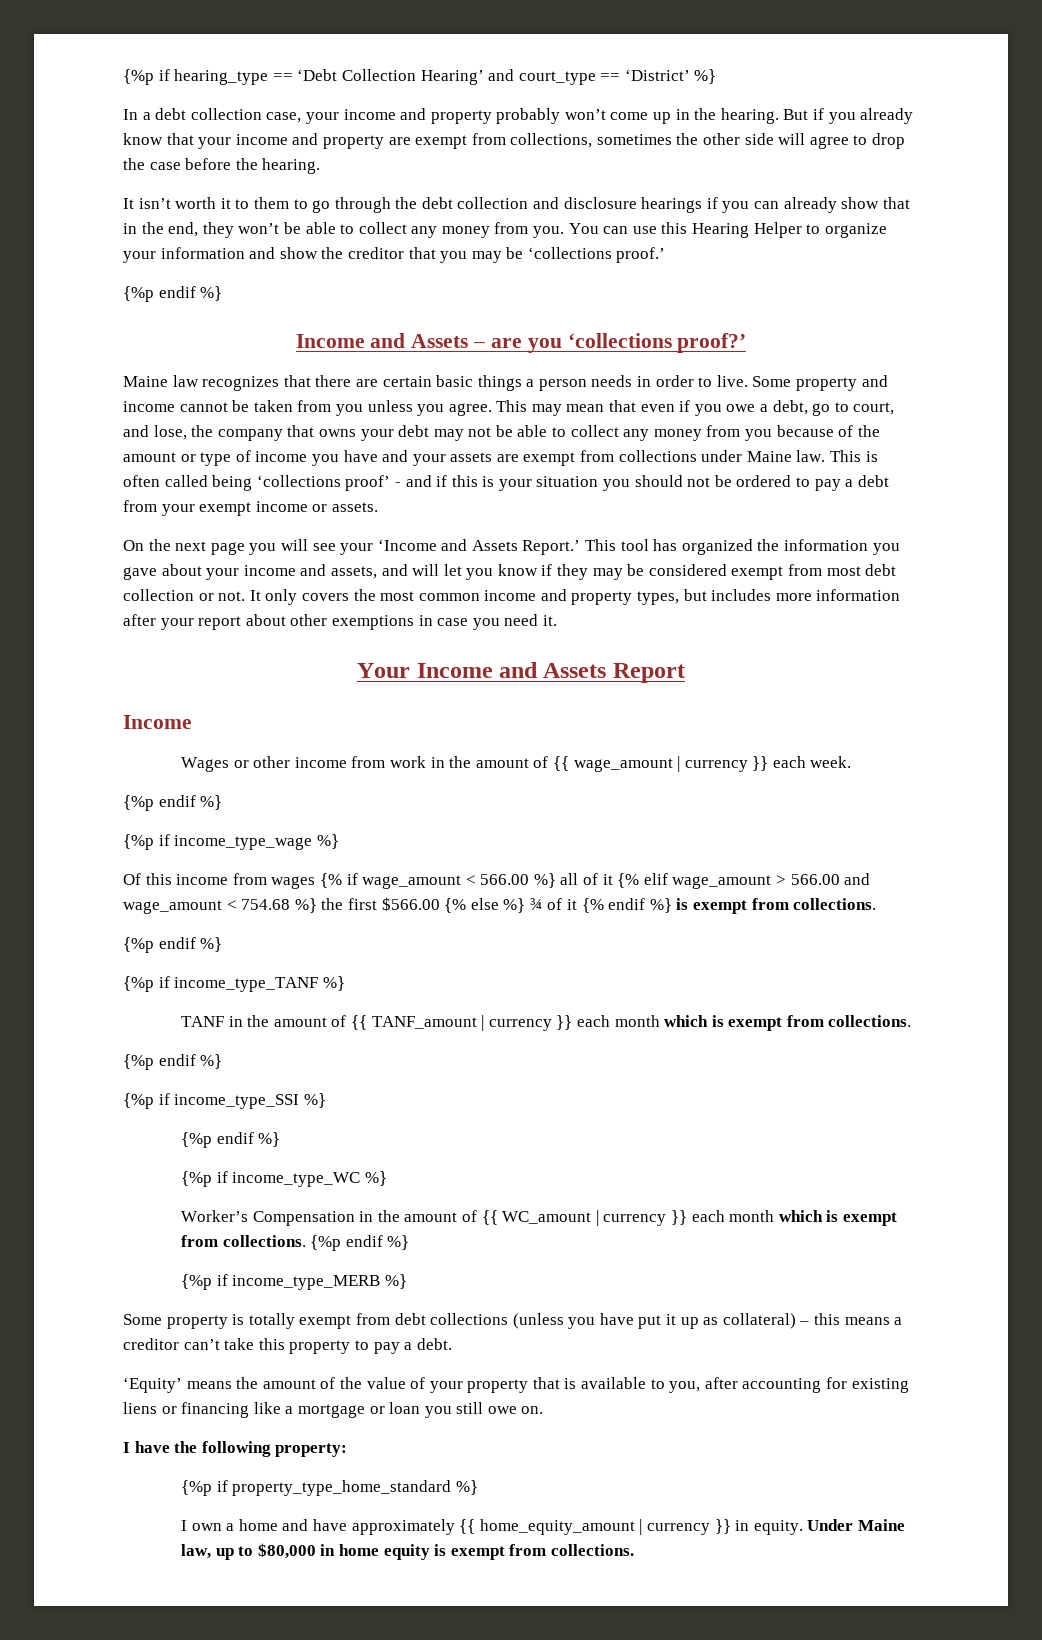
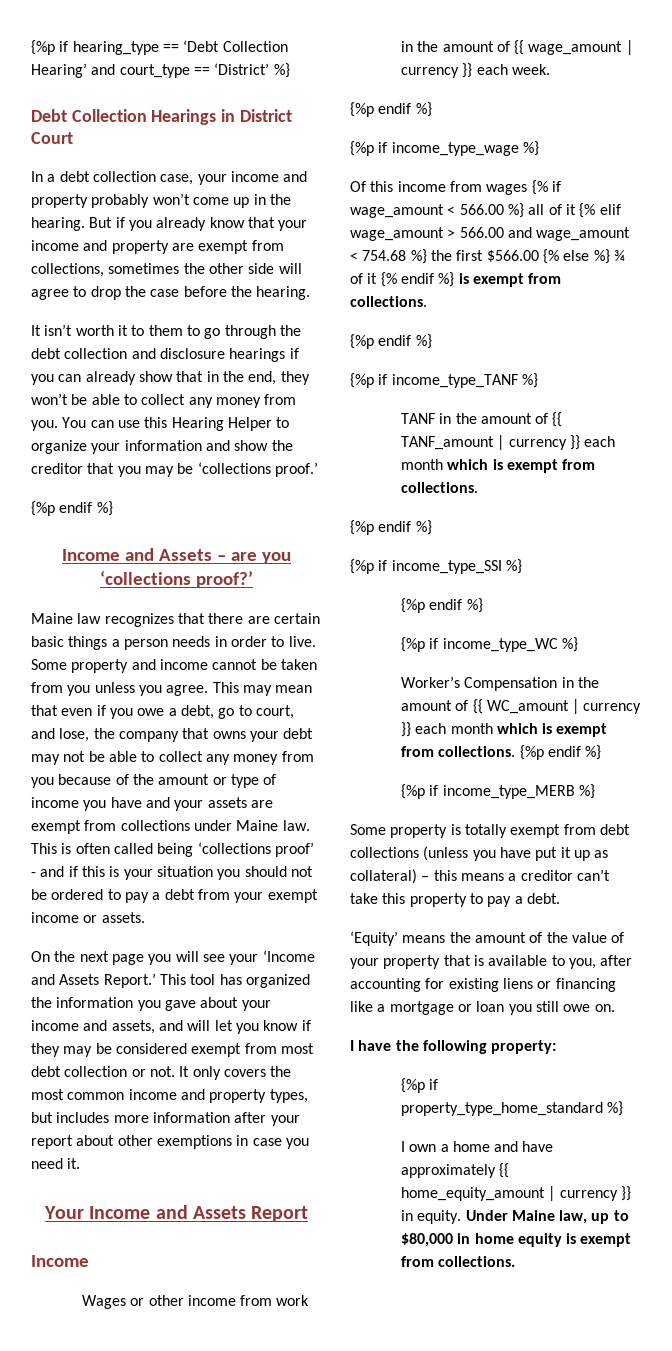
+ Debt Collection Hearings in District Court

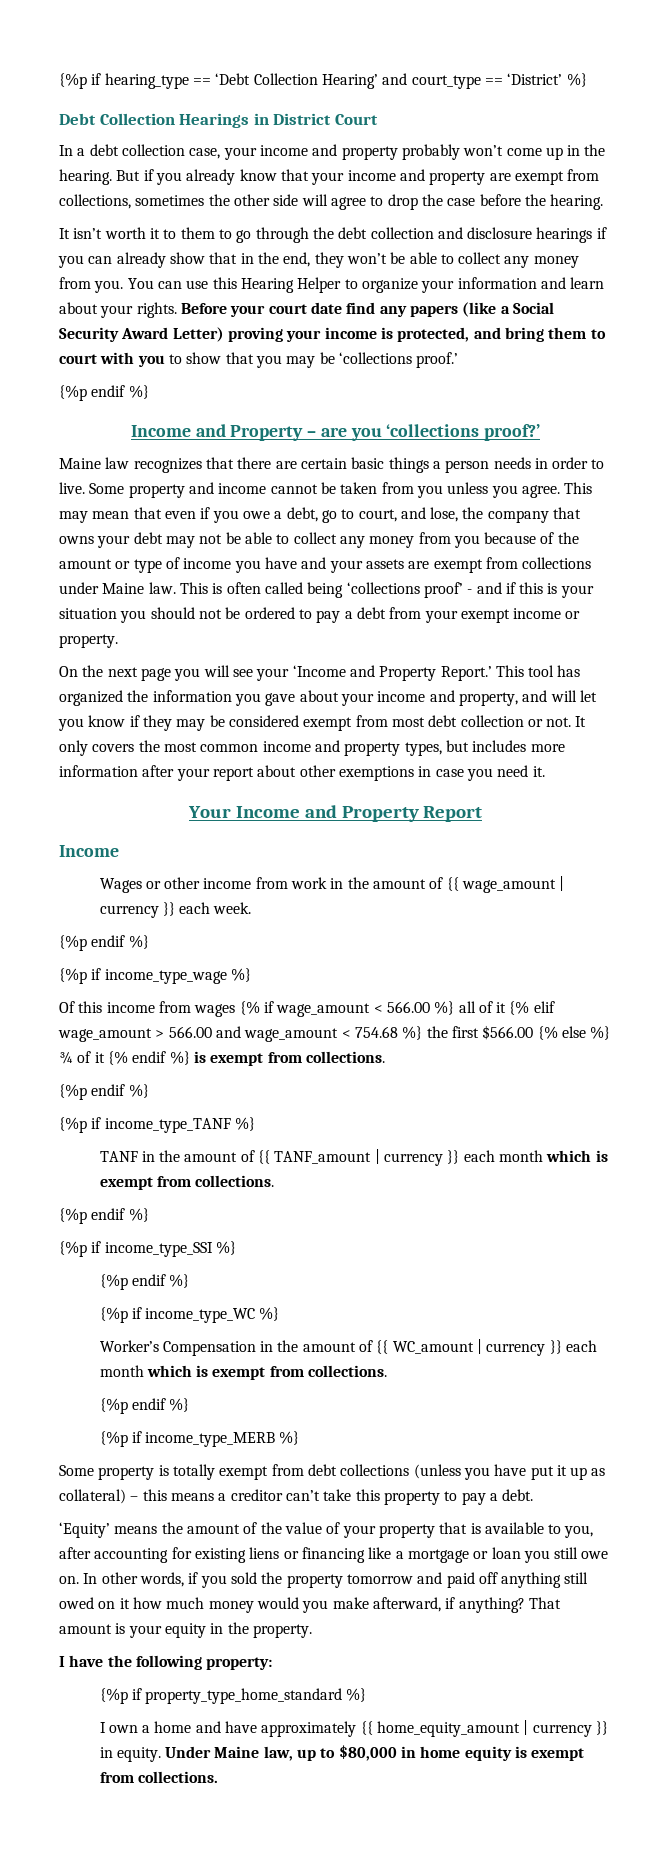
- You can use this Hearing Helper to organize your information and show the creditor that you may be ‘collections proof.’
+ You can use this Hearing Helper to organize your information and learn about your rights. Before your court date find any papers (like a Social Security Award Letter) proving your income is protected, and bring them to court with you to show that you may be ‘collections proof.’
- Income and Assets – are you ‘collections proof?’
+ Income and Property – are you ‘collections proof?’
- This is often called being ‘collections proof’ - and if this is your situation you should not be ordered to pay a debt from your exempt income or assets.
+ This is often called being ‘collections proof’ - and if this is your situation you should not be ordered to pay a debt from your exempt income or property.
- On the next page you will see your ‘Income and Assets Report.’
+ On the next page you will see your ‘Income and Property Report.’
- This tool has organized the information you gave about your income and assets, and will let you know if they may be considered exempt from most debt collection or not.
+ This tool has organized the information you gave about your income and property, and will let you know if they may be considered exempt from most debt collection or not.
- Your Income and Assets Report
+ Your Income and Property Report
- Worker’s Compensation in the amount of {{ WC_amount | currency }} each month which is exempt from collections. {%p endif %}
+ Worker’s Compensation in the amount of {{ WC_amount | currency }} each month which is exempt from collections.
+ {%p endif %}
+ In other words, if you sold the property tomorrow and paid off anything still owed on it how much money would you make afterward, if anything? That amount is your equity in the property.

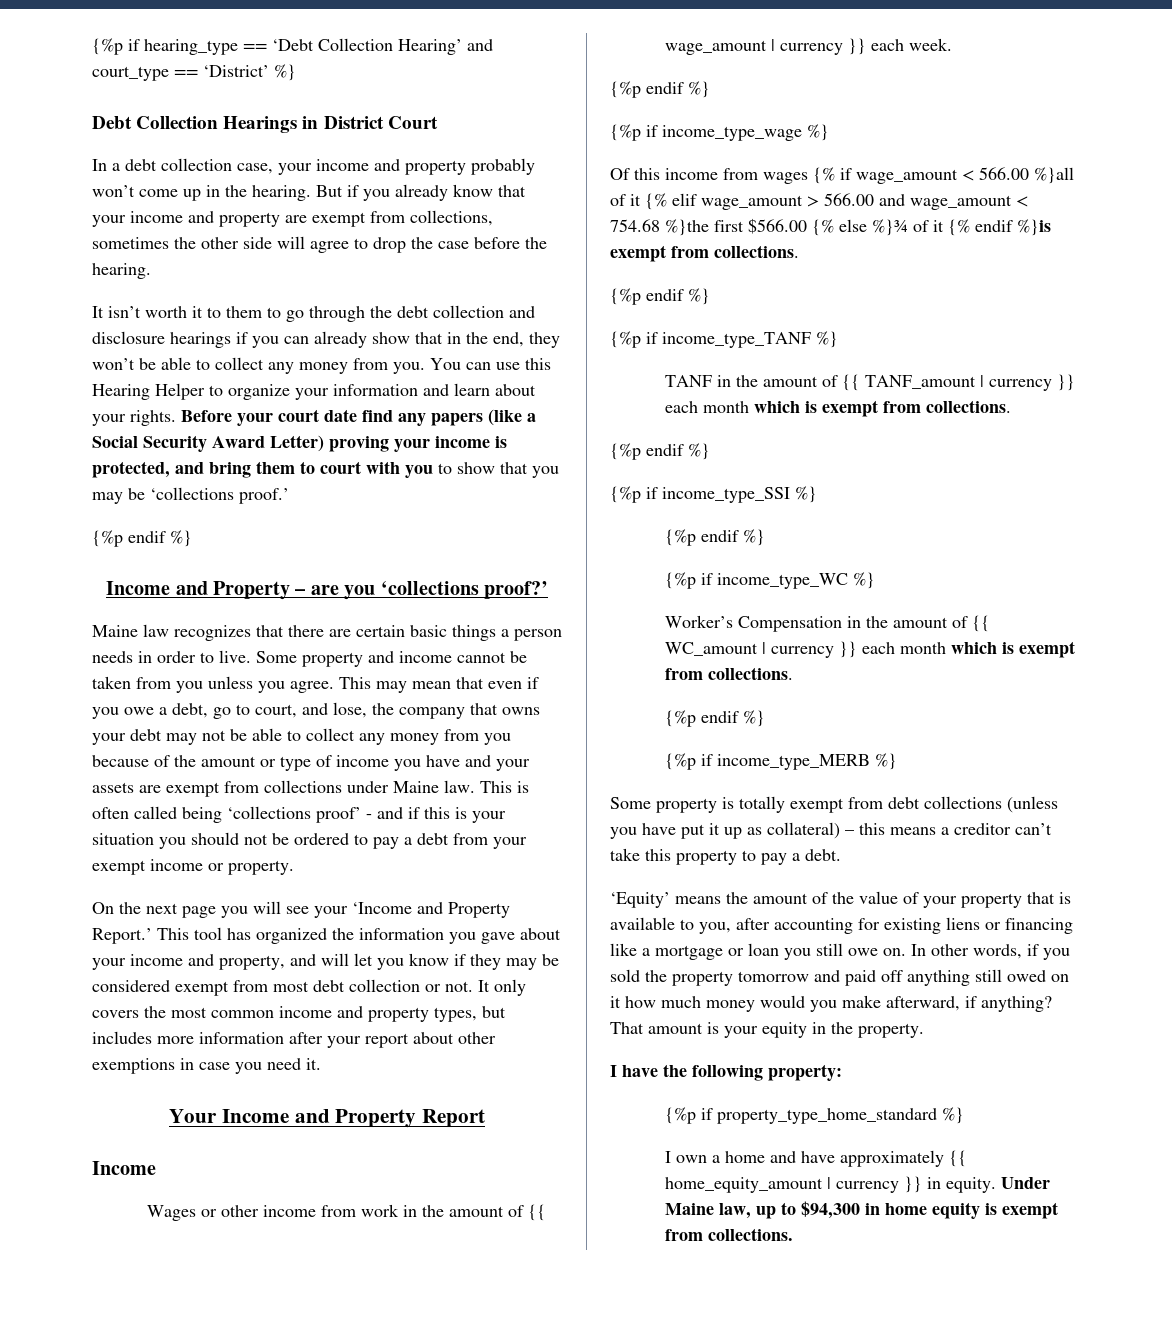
- Of this income from wages {% if wage_amount < 566.00 %} all of it {% elif wage_amount > 566.00 and wage_amount < 754.68 %} the first $566.00 {% else %} ¾ of it {% endif %} is exempt from collections.
+ Of this income from wages {% if wage_amount < 566.00 %}all of it {% elif wage_amount > 566.00 and wage_amount < 754.68 %}the first $566.00 {% else %}¾ of it {% endif %}is exempt from collections.
- Under Maine law, up to $80,000 in home equity is exempt from collections.
+ Under Maine law, up to $94,300 in home equity is exempt from collections.

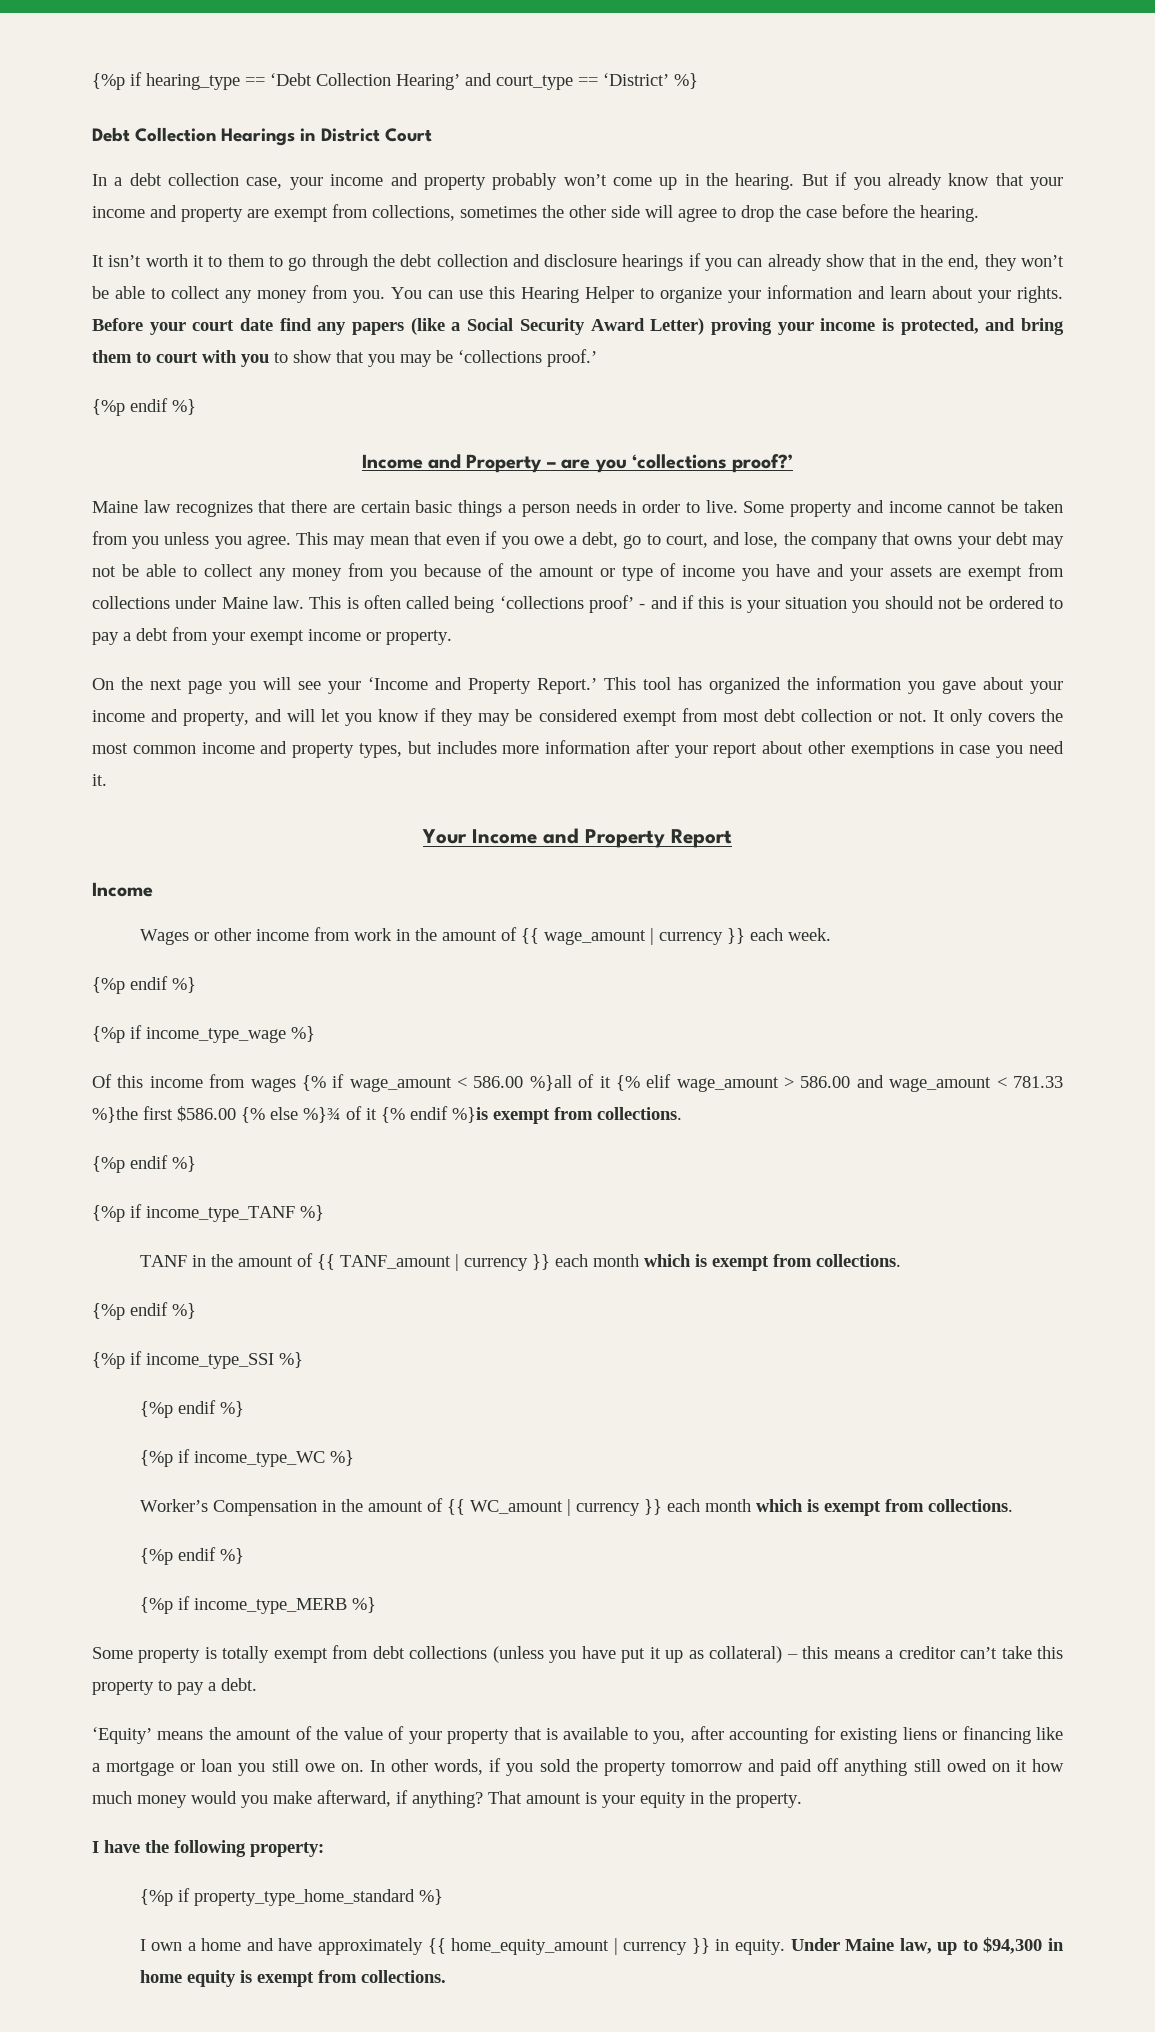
- Of this income from wages {% if wage_amount < 566.00 %}all of it {% elif wage_amount > 566.00 and wage_amount < 754.68 %}the first $566.00 {% else %}¾ of it {% endif %}is exempt from collections.
+ Of this income from wages {% if wage_amount < 586.00 %}all of it {% elif wage_amount > 586.00 and wage_amount < 781.33 %}the first $586.00 {% else %}¾ of it {% endif %}is exempt from collections.

